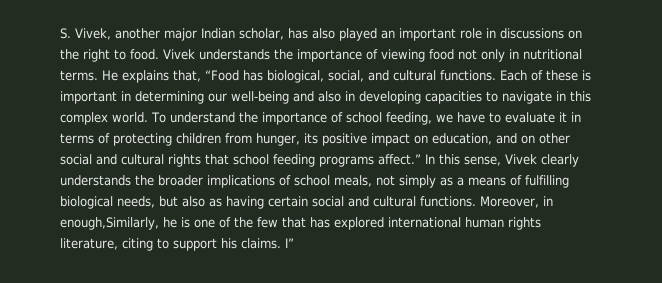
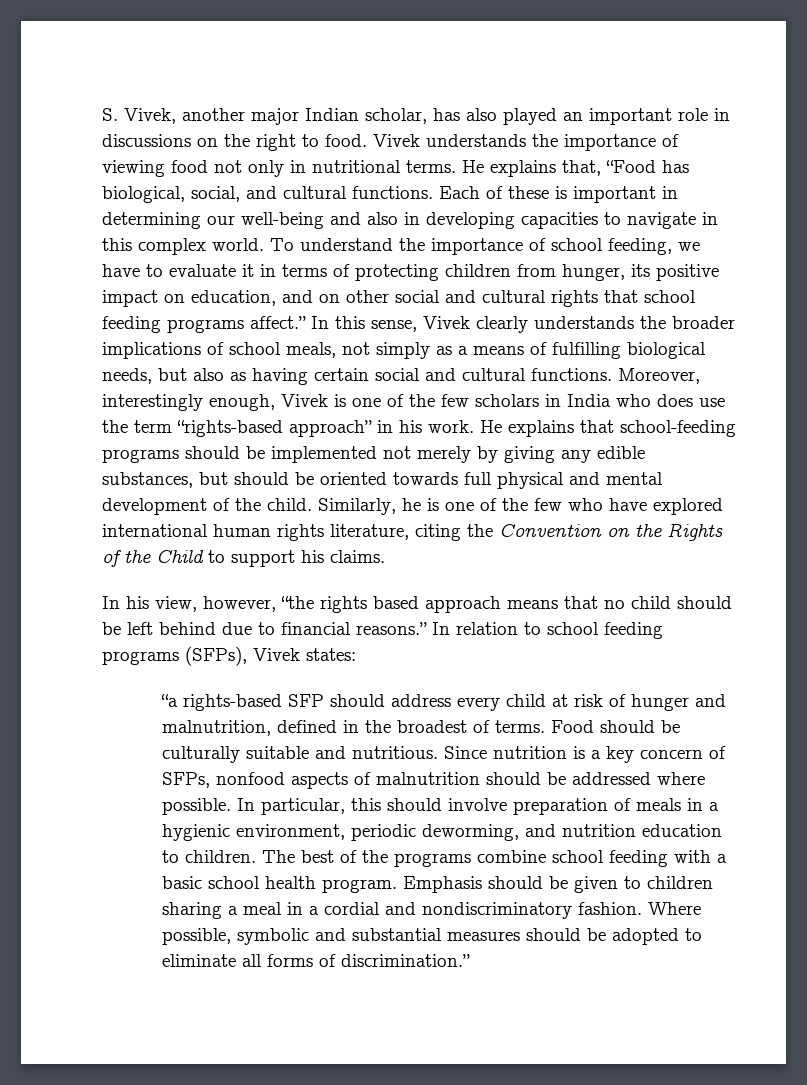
- Moreover, in enough,Similarly, he is one of the few that has explored international human rights literature, citing to support his claims. I”
+ Moreover, interestingly enough, Vivek is one of the few scholars in India who does use the term “rights-based approach” in his work. He explains that school-feeding programs should be implemented not merely by giving any edible substances, but should be oriented towards full physical and mental development of the child. Similarly, he is one of the few who have explored international human rights literature, citing the Convention on the Rights of the Child to support his claims.
+ In his view, however, “the rights based approach means that no child should be left behind due to financial reasons.” In relation to school feeding programs (SFPs), Vivek states:
+ “a rights-based SFP should address every child at risk of hunger and malnutrition, defined in the broadest of terms. Food should be culturally suitable and nutritious. Since nutrition is a key concern of SFPs, nonfood aspects of malnutrition should be addressed where possible. In particular, this should involve preparation of meals in a hygienic environment, periodic deworming, and nutrition education to children. The best of the programs combine school feeding with a basic school health program. Emphasis should be given to children sharing a meal in a cordial and nondiscriminatory fashion. Where possible, symbolic and substantial measures should be adopted to eliminate all forms of discrimination.”

